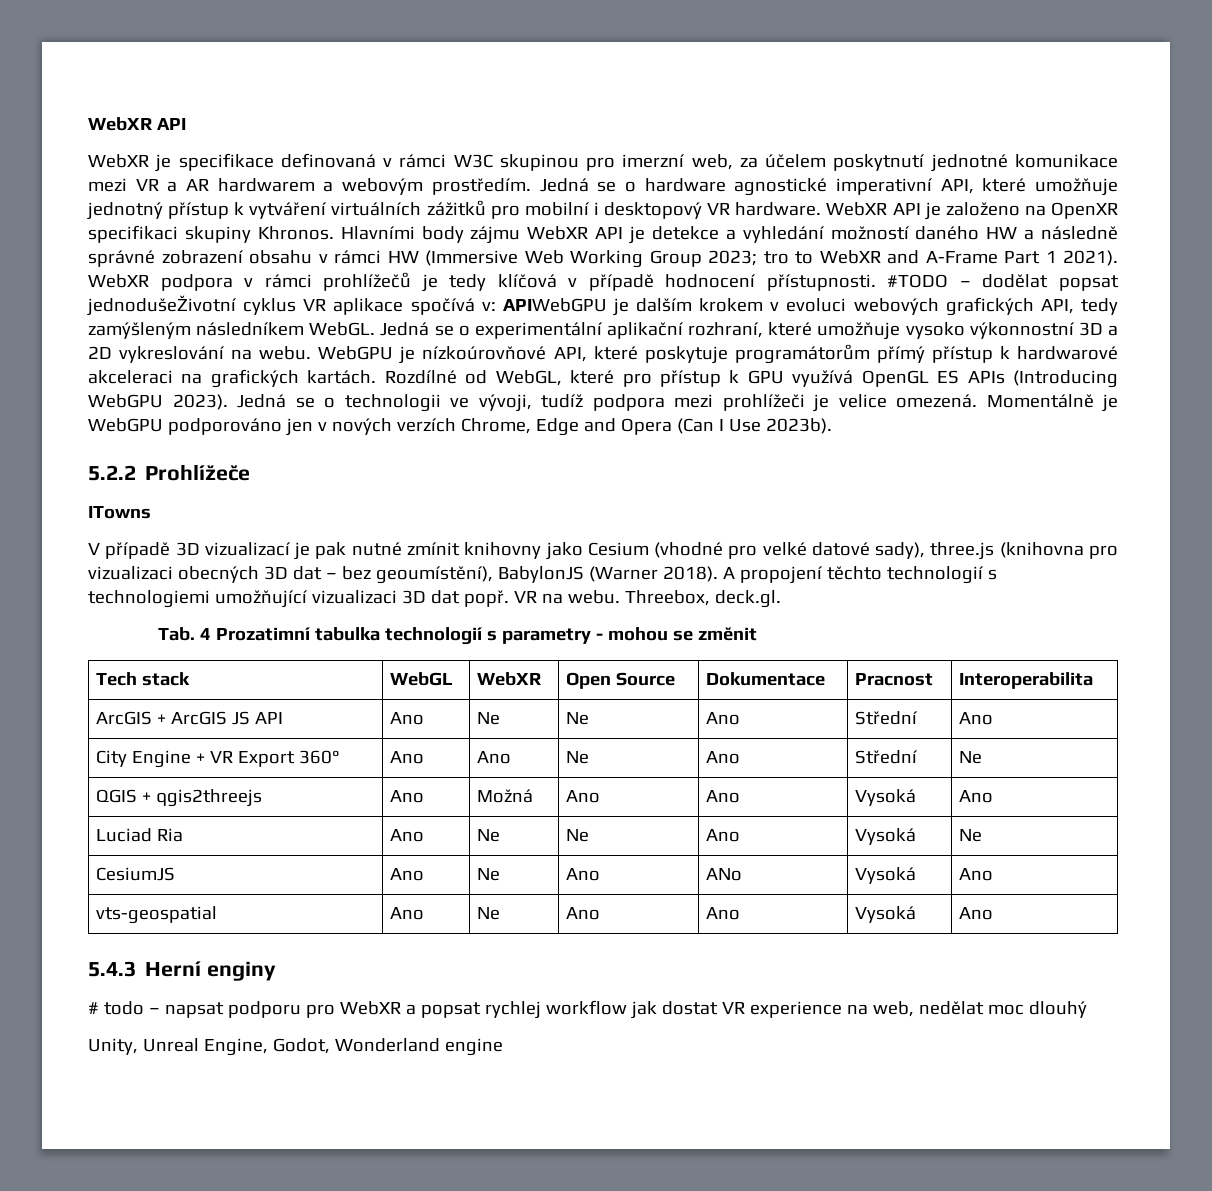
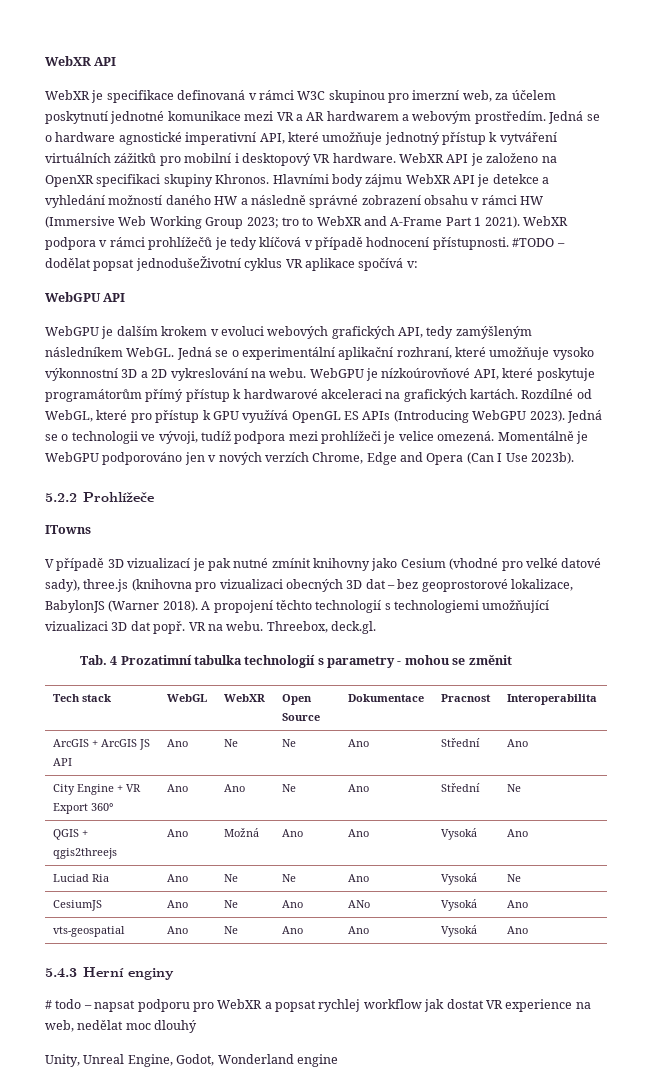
- #TODO – dodělat popsat jednodušeŽivotní cyklus VR aplikace spočívá v: APIWebGPU je dalším krokem v evoluci webových grafických API, tedy zamýšleným následníkem WebGL.
+ #TODO – dodělat popsat jednodušeŽivotní cyklus VR aplikace spočívá v:
+ WebGPU API
+ WebGPU je dalším krokem v evoluci webových grafických API, tedy zamýšleným následníkem WebGL.
- V případě 3D vizualizací je pak nutné zmínit knihovny jako Cesium (vhodné pro velké datové sady), three.js (knihovna pro vizualizaci obecných 3D dat – bez geoumístění), BabylonJS (Warner 2018).
+ V případě 3D vizualizací je pak nutné zmínit knihovny jako Cesium (vhodné pro velké datové sady), three.js (knihovna pro vizualizaci obecných 3D dat – bez geoprostorové lokalizace, BabylonJS (Warner 2018).

